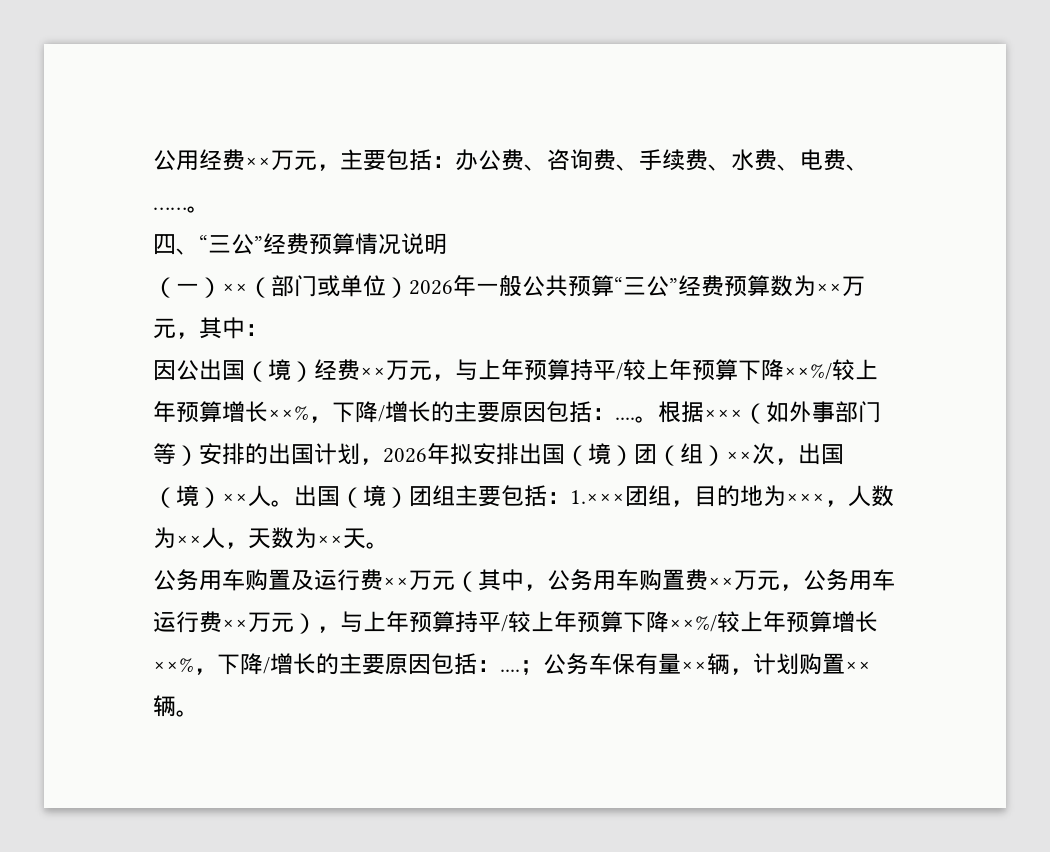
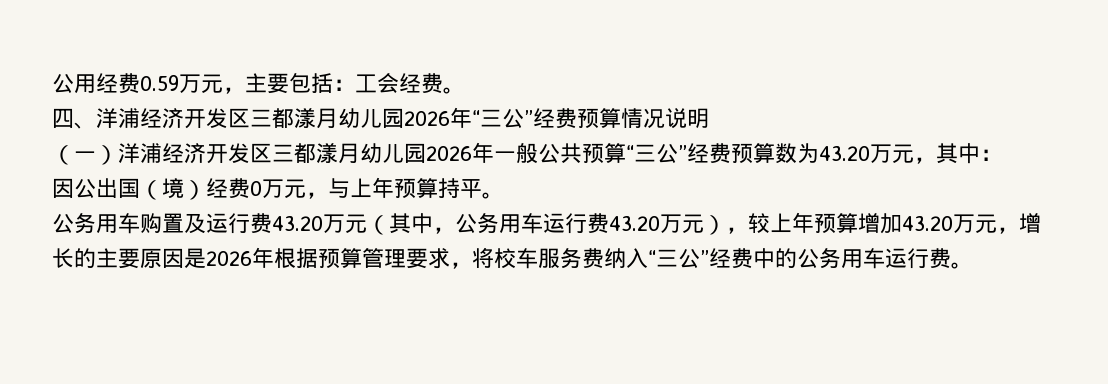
- 公用经费××万元，主要包括：办公费、咨询费、手续费、水费、电费、……。
- 四、“三公”经费预算情况说明
+ 公用经费0.59万元，主要包括：工会经费。
+ 四、洋浦经济开发区三都漾月幼儿园2026年“三公”经费预算情况说明
- （一）××（部门或单位）2026年一般公共预算“三公”经费预算数为××万元，其中：
+ （一）洋浦经济开发区三都漾月幼儿园2026年一般公共预算“三公”经费预算数为43.20万元，其中：
- 因公出国（境）经费××万元，与上年预算持平/较上年预算下降××%/较上年预算增长××%，下降/增长的主要原因包括：....。根据×××（如外事部门等）安排的出国计划，2026年拟安排出国（境）团（组）××次，出国（境）××人。出国（境）团组主要包括：1.×××团组，目的地为×××，人数为××人，天数为××天。
+ 因公出国（境）经费0万元，与上年预算持平。
- 公务用车购置及运行费××万元（其中，公务用车购置费××万元，公务用车运行费××万元），与上年预算持平/较上年预算下降××%/较上年预算增长××%，下降/增长的主要原因包括：....；公务车保有量××辆，计划购置××辆。
+ 公务用车购置及运行费43.20万元（其中，公务用车运行费43.20万元），较上年预算增加43.20万元，增长的主要原因是2026年根据预算管理要求，将校车服务费纳入“三公”经费中的公务用车运行费。

